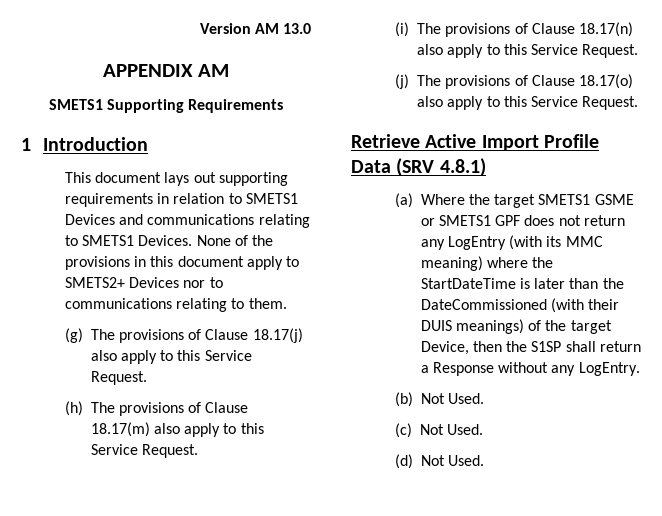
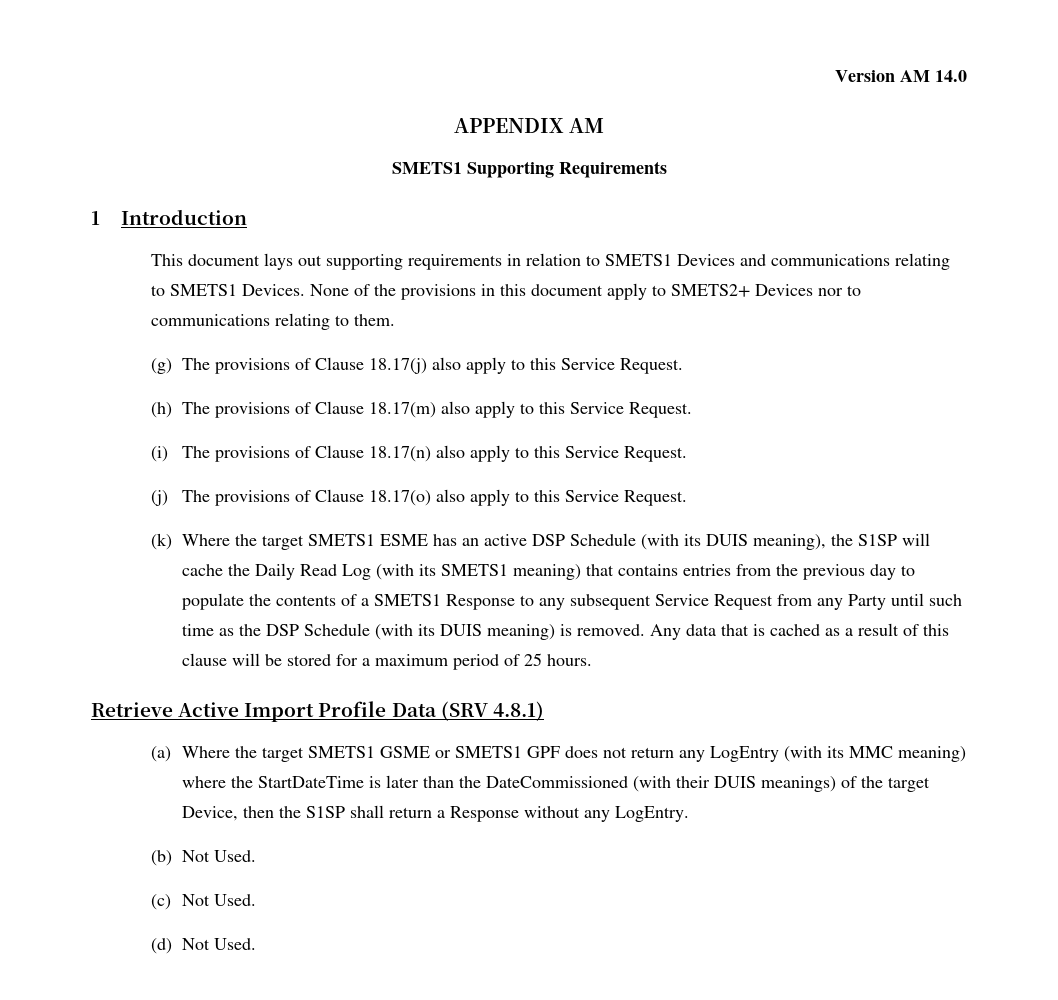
- Version AM 13.0
+ Version AM 14.0
+ (k) Where the target SMETS1 ESME has an active DSP Schedule (with its DUIS meaning), the S1SP will cache the Daily Read Log (with its SMETS1 meaning) that contains entries from the previous day to populate the contents of a SMETS1 Response to any subsequent Service Request from any Party until such time as the DSP Schedule (with its DUIS meaning) is removed. Any data that is cached as a result of this clause will be stored for a maximum period of 25 hours.

